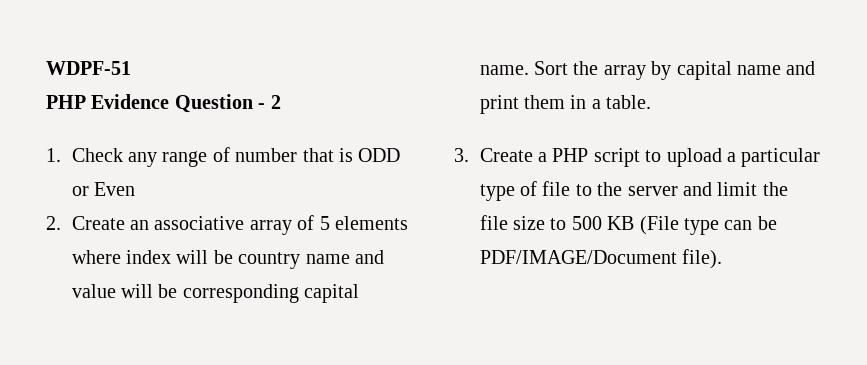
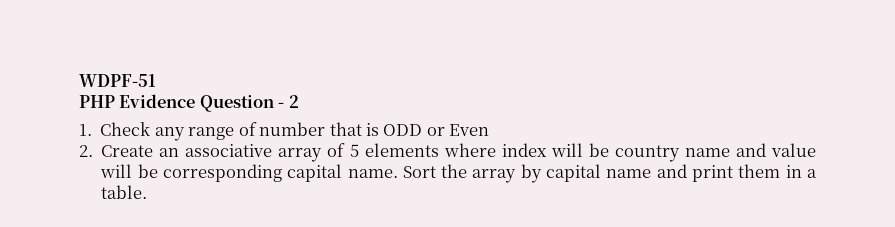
- 3. Create a PHP script to upload a particular type of file to the server and limit the file size to 500 KB (File type can be PDF/IMAGE/Document file).

